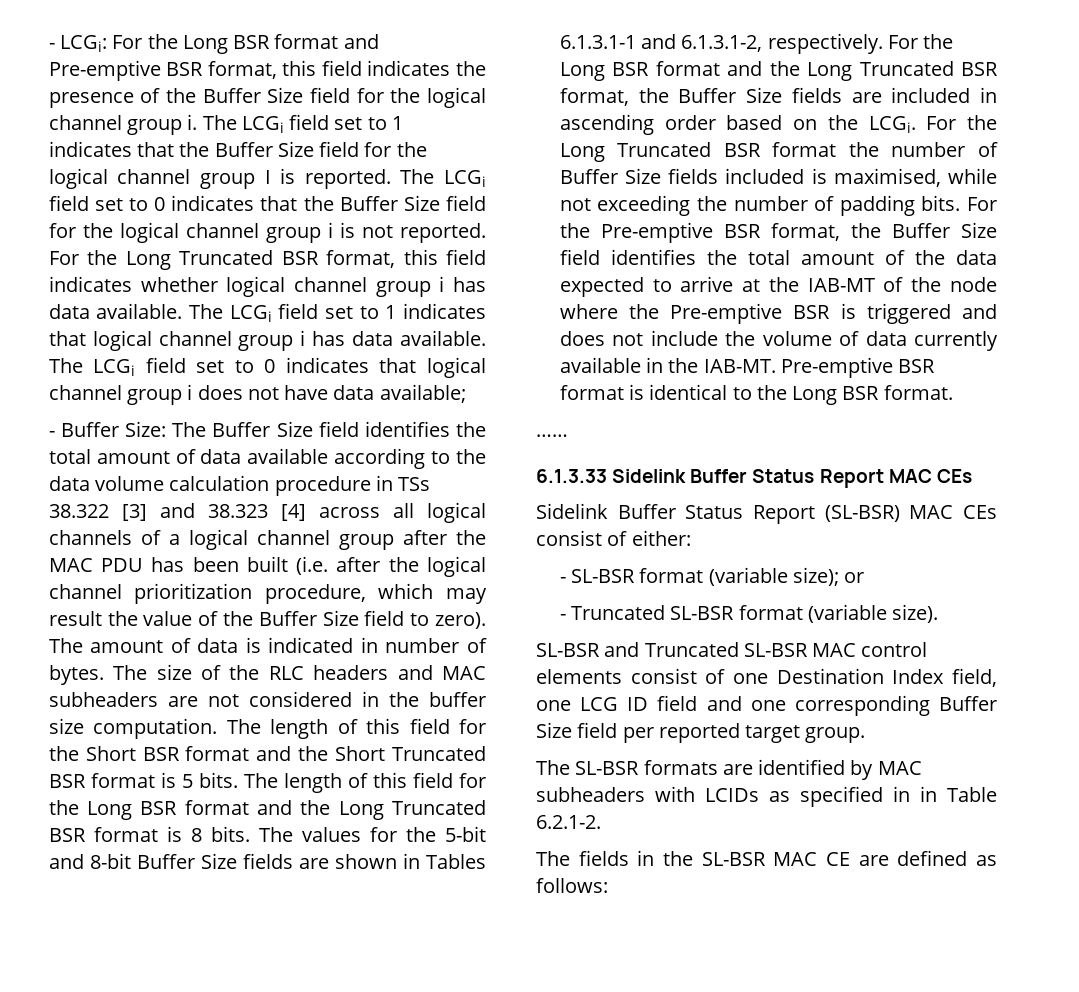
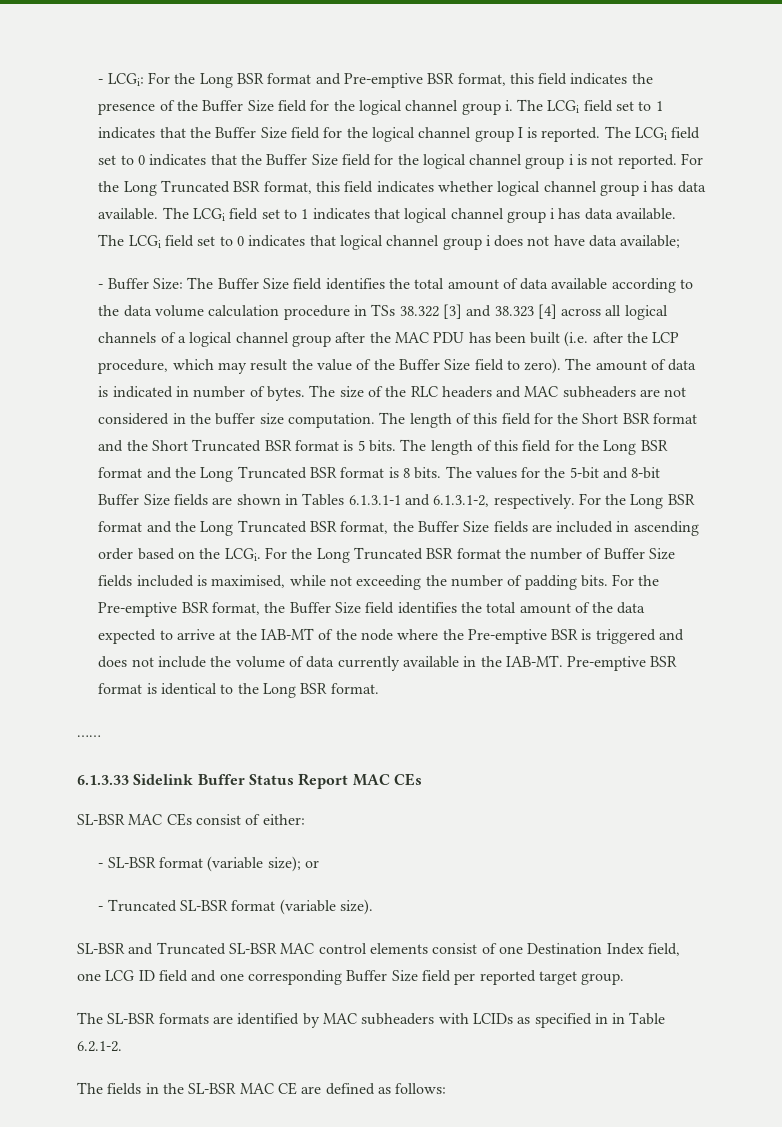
- - Buffer Size: The Buffer Size field identifies the total amount of data available according to the data volume calculation procedure in TSs 38.322 [3] and 38.323 [4] across all logical channels of a logical channel group after the MAC PDU has been built (i.e. after the logical channel prioritization procedure, which may result the value of the Buffer Size field to zero).
+ - Buffer Size: The Buffer Size field identifies the total amount of data available according to the data volume calculation procedure in TSs 38.322 [3] and 38.323 [4] across all logical channels of a logical channel group after the MAC PDU has been built (i.e. after the LCP procedure, which may result the value of the Buffer Size field to zero).
- Sidelink Buffer Status Report (SL-BSR) MAC CEs consist of either:
+ SL-BSR MAC CEs consist of either:

